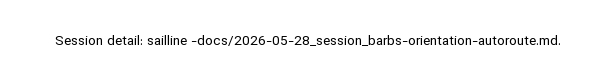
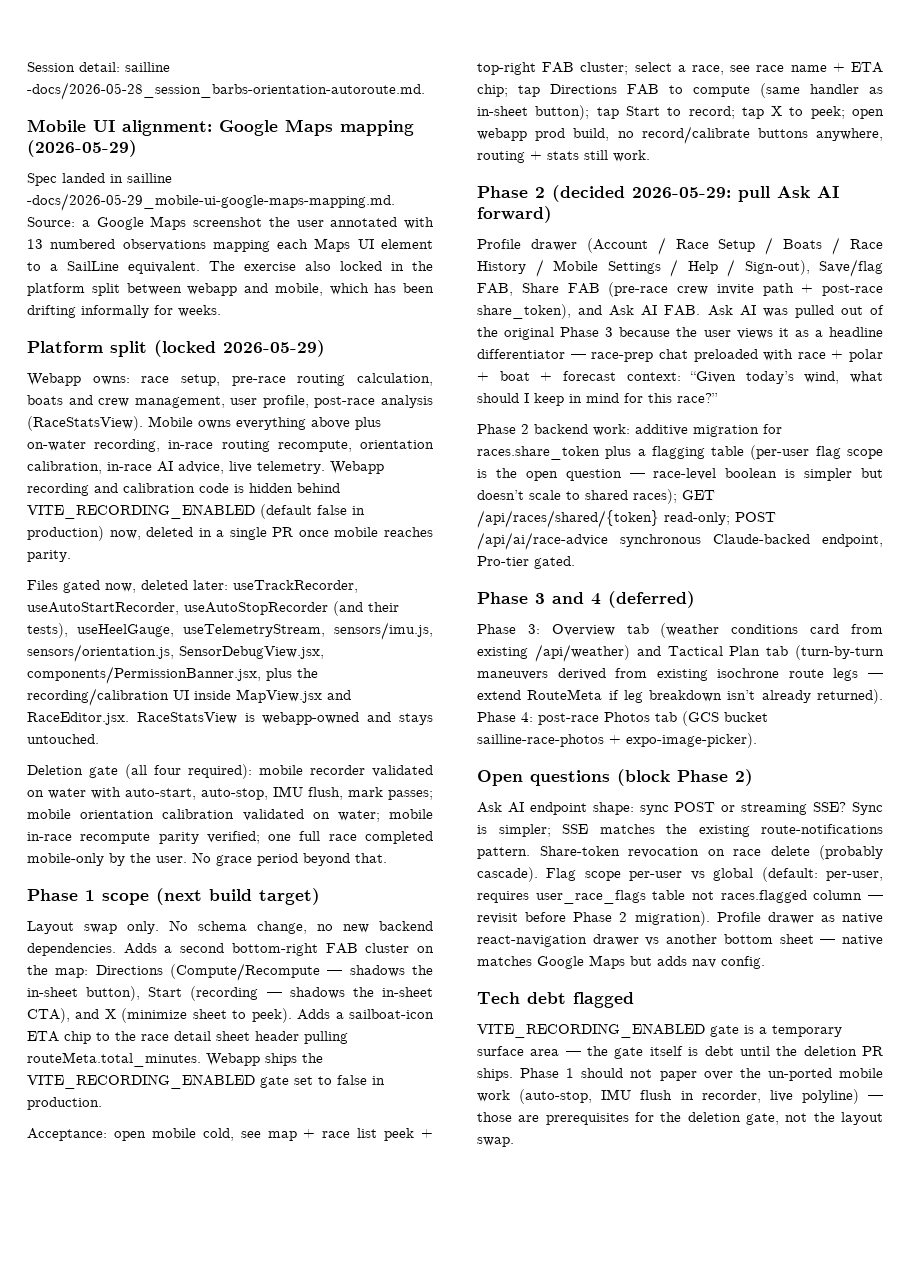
+ Mobile UI alignment: Google Maps mapping (2026-05-29)
+ Spec landed in sailline -docs/2026-05-29_mobile-ui-google-maps-mapping.md. Source: a Google Maps screenshot the user annotated with 13 numbered observations mapping each Maps UI element to a SailLine equivalent. The exercise also locked in the platform split between webapp and mobile, which has been drifting informally for weeks.
+ Platform split (locked 2026-05-29)
+ Webapp owns: race setup, pre-race routing calculation, boats and crew management, user profile, post-race analysis (RaceStatsView). Mobile owns everything above plus on-water recording, in-race routing recompute, orientation calibration, in-race AI advice, live telemetry. Webapp recording and calibration code is hidden behind VITE_RECORDING_ENABLED (default false in production) now, deleted in a single PR once mobile reaches parity.
+ Files gated now, deleted later: useTrackRecorder, useAutoStartRecorder, useAutoStopRecorder (and their tests), useHeelGauge, useTelemetryStream, sensors/imu.js, sensors/orientation.js, SensorDebugView.jsx, components/PermissionBanner.jsx, plus the recording/calibration UI inside MapView.jsx and RaceEditor.jsx. RaceStatsView is webapp-owned and stays untouched.
+ Deletion gate (all four required): mobile recorder validated on water with auto-start, auto-stop, IMU flush, mark passes; mobile orientation calibration validated on water; mobile in-race recompute parity verified; one full race completed mobile-only by the user. No grace period beyond that.
+ Phase 1 scope (next build target)
+ Layout swap only. No schema change, no new backend dependencies. Adds a second bottom-right FAB cluster on the map: Directions (Compute/Recompute — shadows the in-sheet button), Start (recording — shadows the in-sheet CTA), and X (minimize sheet to peek). Adds a sailboat-icon ETA chip to the race detail sheet header pulling routeMeta.total_minutes. Webapp ships the VITE_RECORDING_ENABLED gate set to false in production.
+ Acceptance: open mobile cold, see map + race list peek + top-right FAB cluster; select a race, see race name + ETA chip; tap Directions FAB to compute (same handler as in-sheet button); tap Start to record; tap X to peek; open webapp prod build, no record/calibrate buttons anywhere, routing + stats still work.
+ Phase 2 (decided 2026-05-29: pull Ask AI forward)
+ Profile drawer (Account / Race Setup / Boats / Race History / Mobile Settings / Help / Sign-out), Save/flag FAB, Share FAB (pre-race crew invite path + post-race share_token), and Ask AI FAB. Ask AI was pulled out of the original Phase 3 because the user views it as a headline differentiator — race-prep chat preloaded with race + polar + boat + forecast context: “Given today’s wind, what should I keep in mind for this race?”
+ Phase 2 backend work: additive migration for races.share_token plus a flagging table (per-user flag scope is the open question — race-level boolean is simpler but doesn’t scale to shared races); GET /api/races/shared/{token} read-only; POST /api/ai/race-advice synchronous Claude-backed endpoint, Pro-tier gated.
+ Phase 3 and 4 (deferred)
+ Phase 3: Overview tab (weather conditions card from existing /api/weather) and Tactical Plan tab (turn-by-turn maneuvers derived from existing isochrone route legs — extend RouteMeta if leg breakdown isn’t already returned). Phase 4: post-race Photos tab (GCS bucket sailline-race-photos + expo-image-picker).
+ Open questions (block Phase 2)
+ Ask AI endpoint shape: sync POST or streaming SSE? Sync is simpler; SSE matches the existing route-notifications pattern. Share-token revocation on race delete (probably cascade). Flag scope per-user vs global (default: per-user, requires user_race_flags table not races.flagged column — revisit before Phase 2 migration). Profile drawer as native react-navigation drawer vs another bottom sheet — native matches Google Maps but adds nav config.
+ Tech debt flagged
+ VITE_RECORDING_ENABLED gate is a temporary surface area — the gate itself is debt until the deletion PR ships. Phase 1 should not paper over the un-ported mobile work (auto-stop, IMU flush in recorder, live polyline) — those are prerequisites for the deletion gate, not the layout swap.

